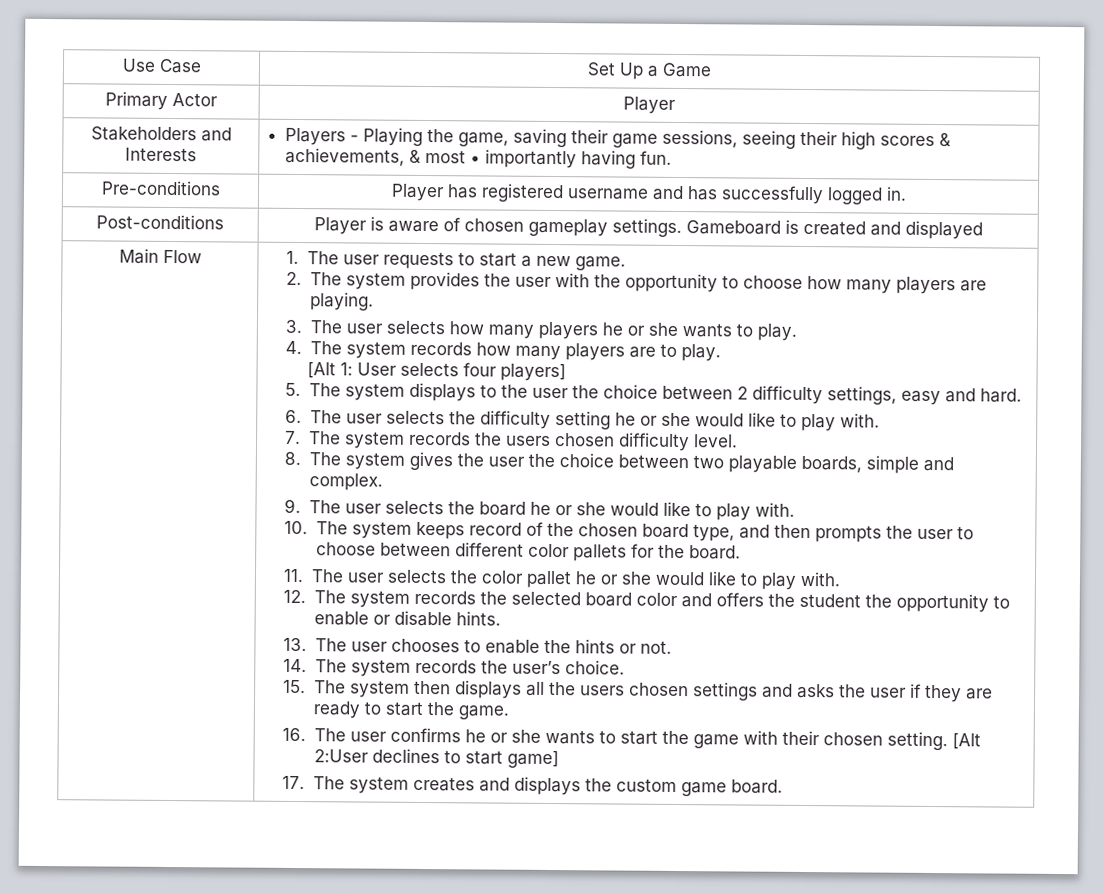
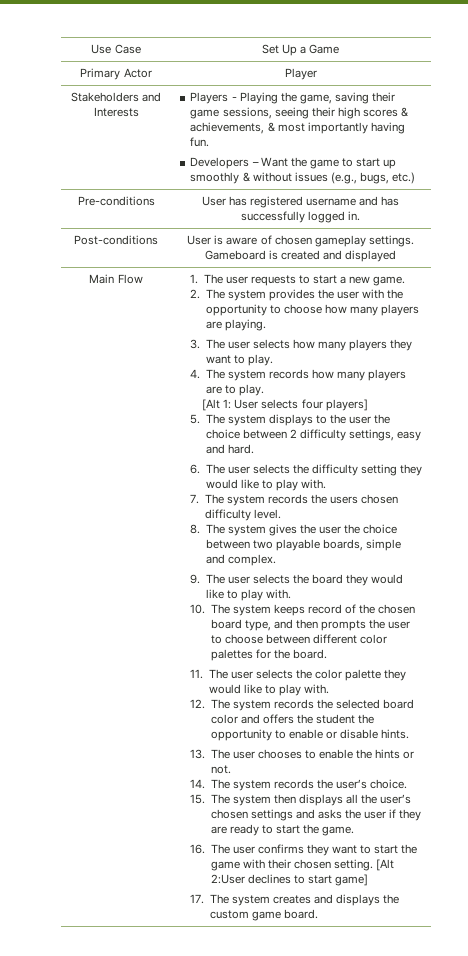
- Stakeholders and Interests | Players - Playing the game, saving their game sessions, seeing their high scores & achievements, & most • importantly having fun.
+ Stakeholders and Interests | Players - Playing the game, saving their game sessions, seeing their high scores & achievements, & most importantly having fun.
+ Developers – Want the game to start up smoothly & without issues (e.g., bugs, etc.)
- Pre-conditions | Player has registered username and has successfully logged in.
+ Pre-conditions | User has registered username and has successfully logged in.
- Post-conditions | Player is aware of chosen gameplay settings. Gameboard is created and displayed
+ Post-conditions | User is aware of chosen gameplay settings. Gameboard is created and displayed
- 3. The user selects how many players he or she wants to play.
+ 3. The user selects how many players they want to play.
- 6. The user selects the difficulty setting he or she would like to play with.
+ 6. The user selects the difficulty setting they would like to play with.
- 9. The user selects the board he or she would like to play with.
+ 9. The user selects the board they would like to play with.
- 10. The system keeps record of the chosen board type, and then prompts the user to choose between different color pallets for the board.
+ 10. The system keeps record of the chosen board type, and then prompts the user to choose between different color palettes for the board.
- 11. The user selects the color pallet he or she would like to play with.
+ 11. The user selects the color palette they would like to play with.
- 15. The system then displays all the users chosen settings and asks the user if they are ready to start the game.
+ 15. The system then displays all the user’s chosen settings and asks the user if they are ready to start the game.
- 16. The user confirms he or she wants to start the game with their chosen setting.
+ 16. The user confirms they want to start the game with their chosen setting.

